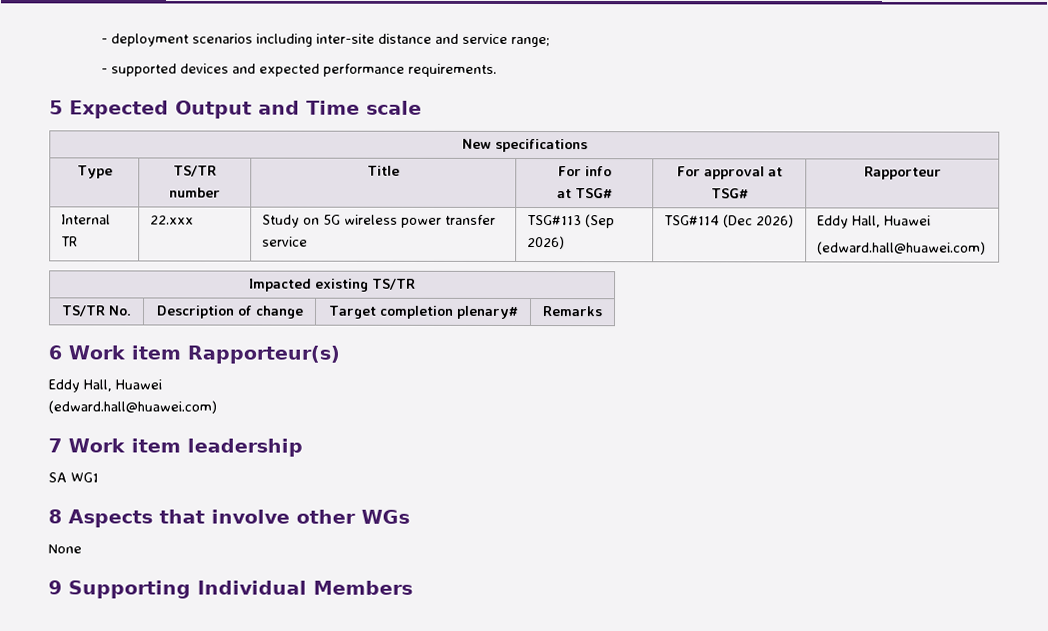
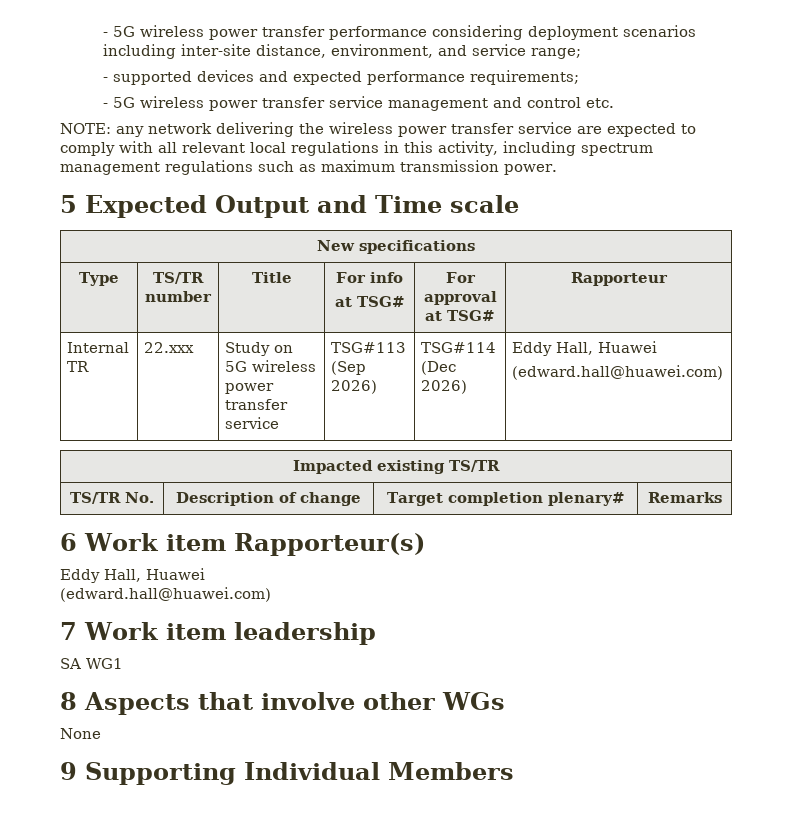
- - deployment scenarios including inter-site distance and service range;
+ - 5G wireless power transfer performance considering deployment scenarios including inter-site distance, environment, and service range;
- - supported devices and expected performance requirements.
+ - supported devices and expected performance requirements;
+ - 5G wireless power transfer service management and control etc.
+ NOTE: any network delivering the wireless power transfer service are expected to comply with all relevant local regulations in this activity, including spectrum management regulations such as maximum transmission power.

